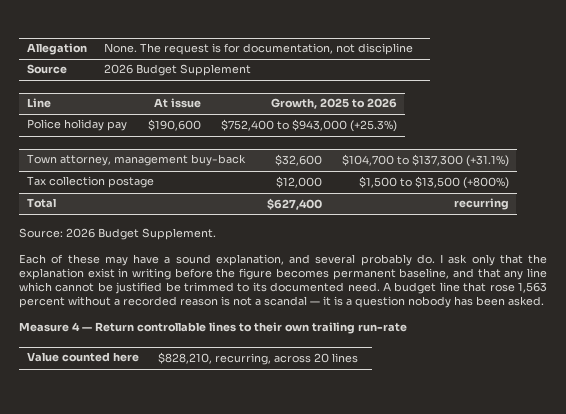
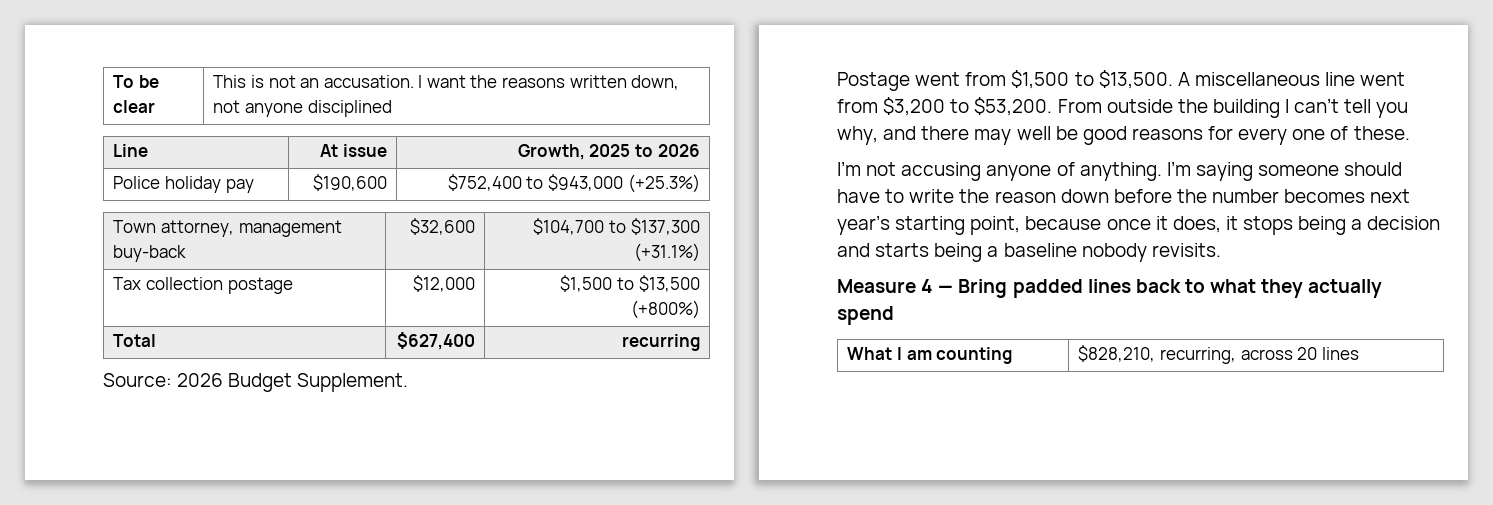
- Allegation | None. The request is for documentation, not discipline
- Source | 2026 Budget Supplement
+ To be clear | This is not an accusation. I want the reasons written down, not anyone disciplined
- Each of these may have a sound explanation, and several probably do. I ask only that the explanation exist in writing before the figure becomes permanent baseline, and that any line which cannot be justified be trimmed to its documented need. A budget line that rose 1,563 percent without a recorded reason is not a scandal — it is a question nobody has been asked.
- Measure 4 — Return controllable lines to their own trailing run-rate
- Value counted here | $828,210, recurring, across 20 lines
+ Postage went from $1,500 to $13,500. A miscellaneous line went from $3,200 to $53,200. From outside the building I can’t tell you why, and there may well be good reasons for every one of these.
+ I’m not accusing anyone of anything. I’m saying someone should have to write the reason down before the number becomes next year’s starting point, because once it does, it stops being a decision and starts being a baseline nobody revisits.
+ Measure 4 — Bring padded lines back to what they actually spend
+ What I am counting | $828,210, recurring, across 20 lines

